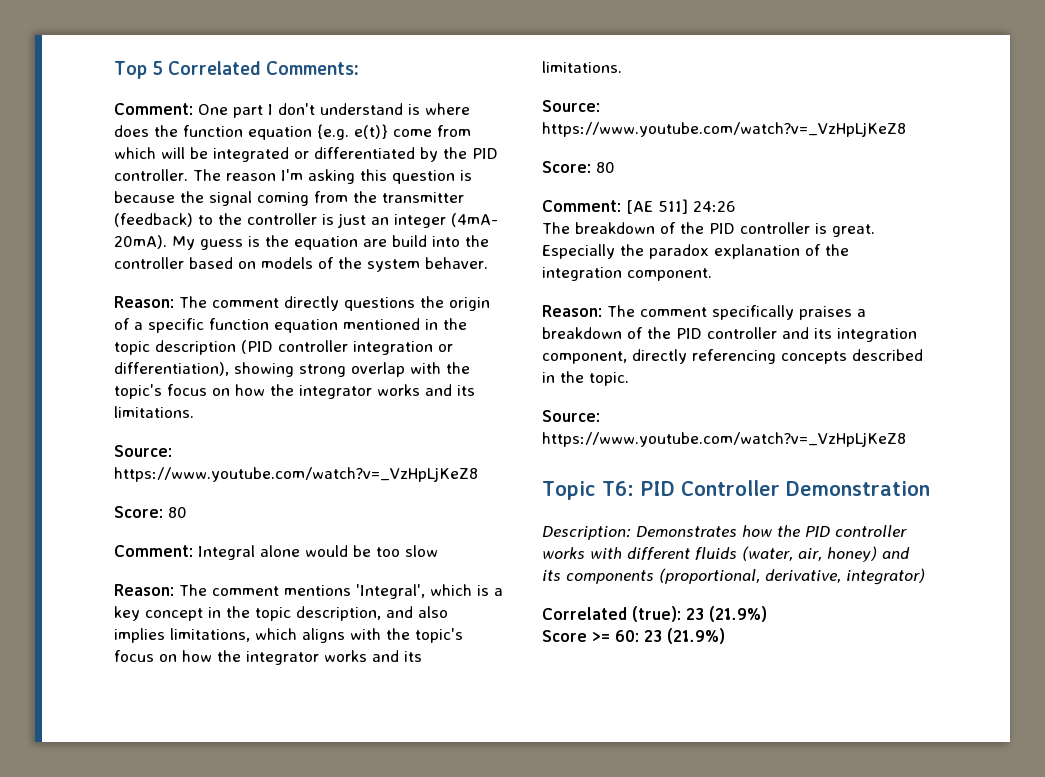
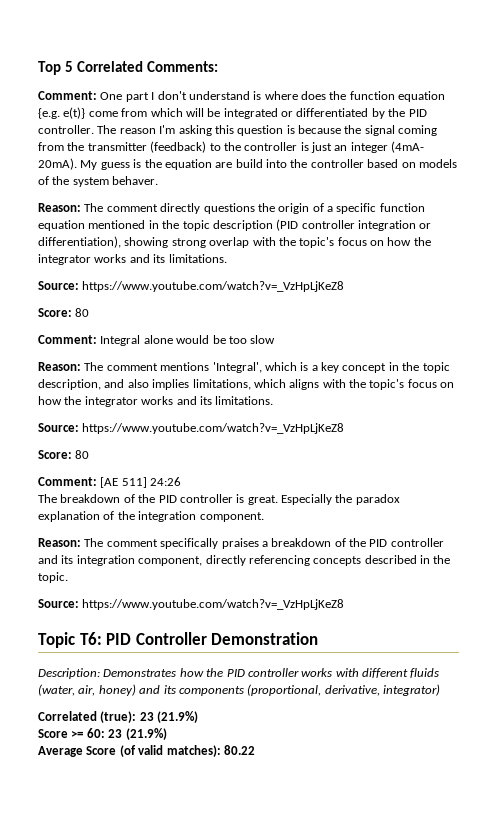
+ Average Score (of valid matches): 80.22

